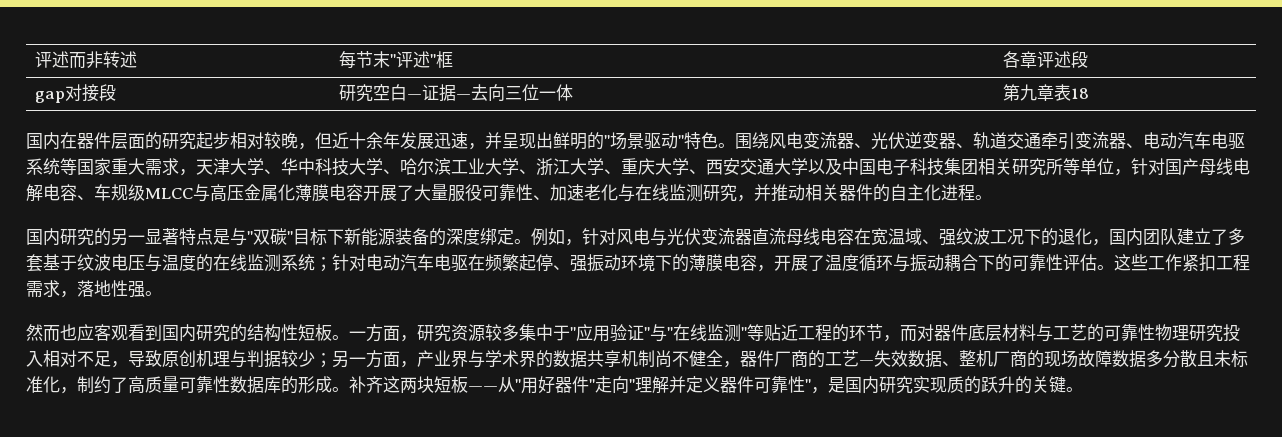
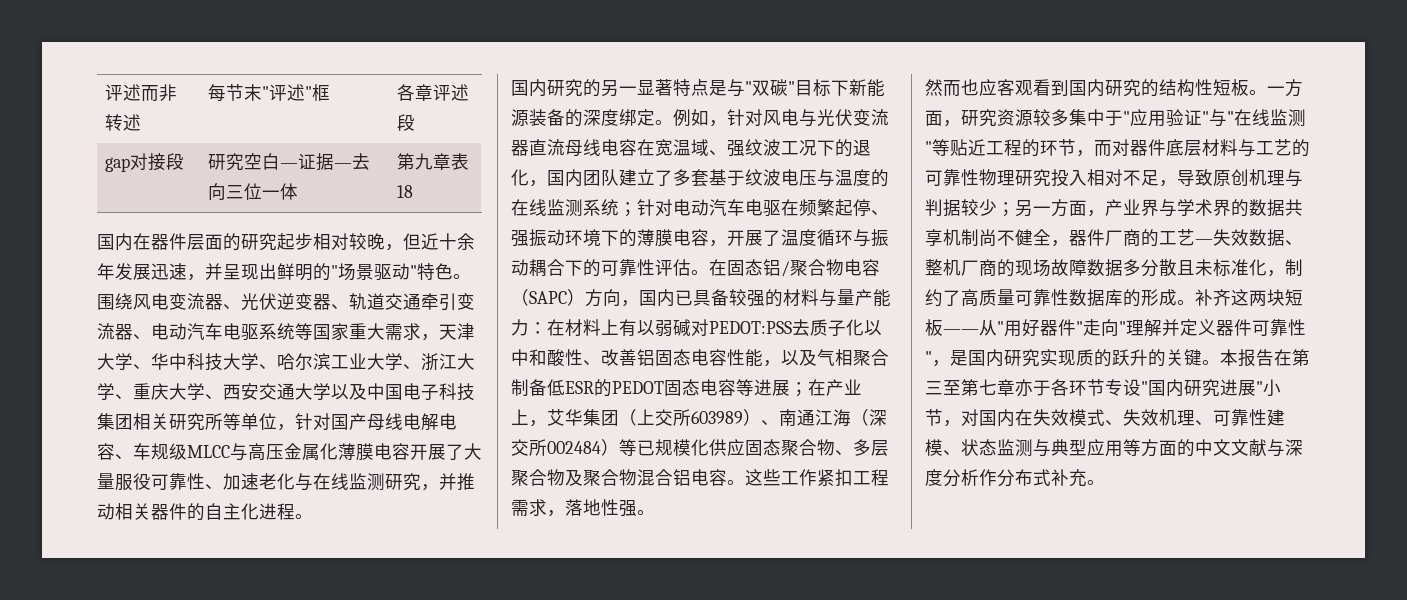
+ 在固态铝/聚合物电容（SAPC）方向，国内已具备较强的材料与量产能力：在材料上有以弱碱对PEDOT:PSS去质子化以中和酸性、改善铝固态电容性能，以及气相聚合制备低ESR的PEDOT固态电容等进展；在产业上，艾华集团（上交所603989）、南通江海（深交所002484）等已规模化供应固态聚合物、多层聚合物及聚合物混合铝电容。
+ 本报告在第三至第七章亦于各环节专设"国内研究进展"小节，对国内在失效模式、失效机理、可靠性建模、状态监测与典型应用等方面的中文文献与深度分析作分布式补充。

